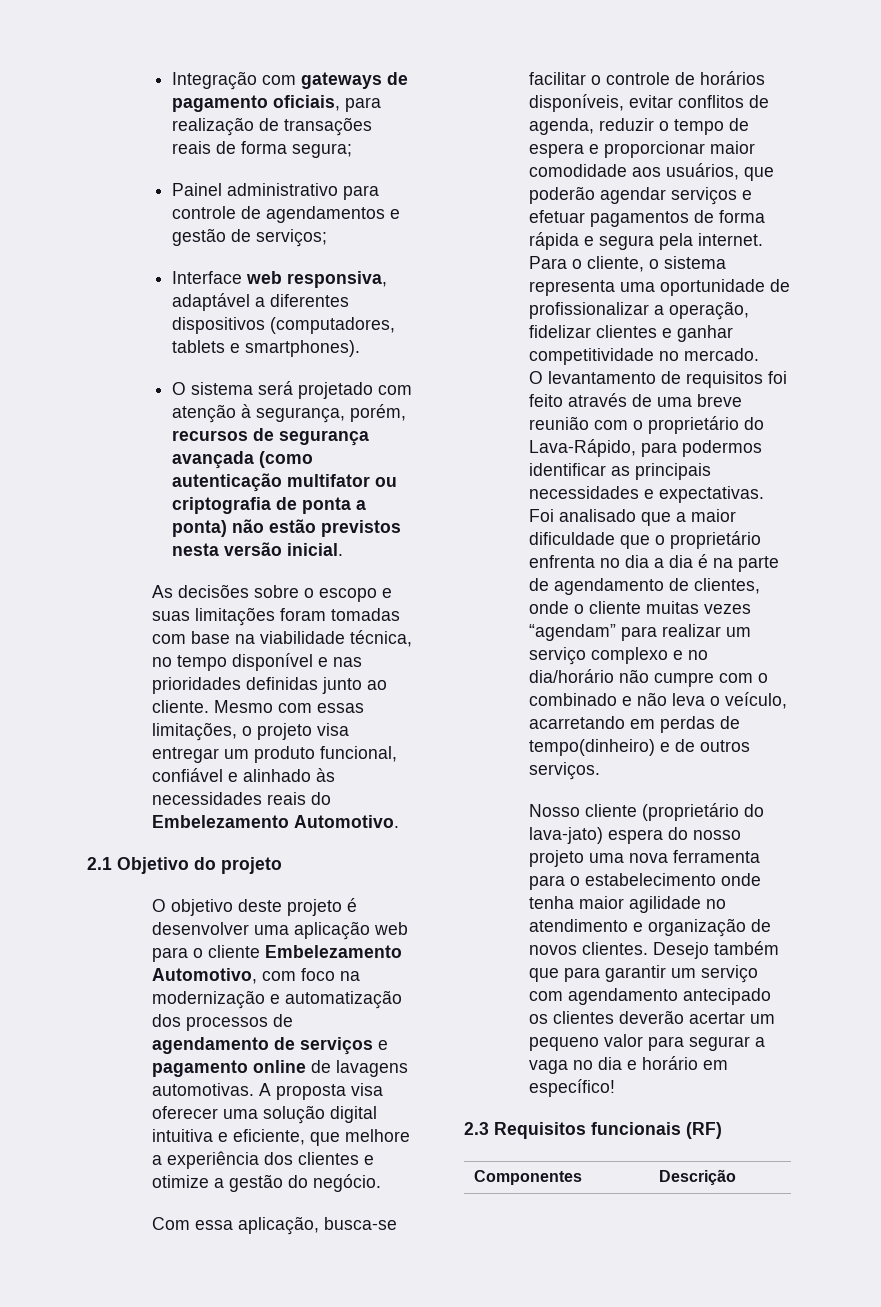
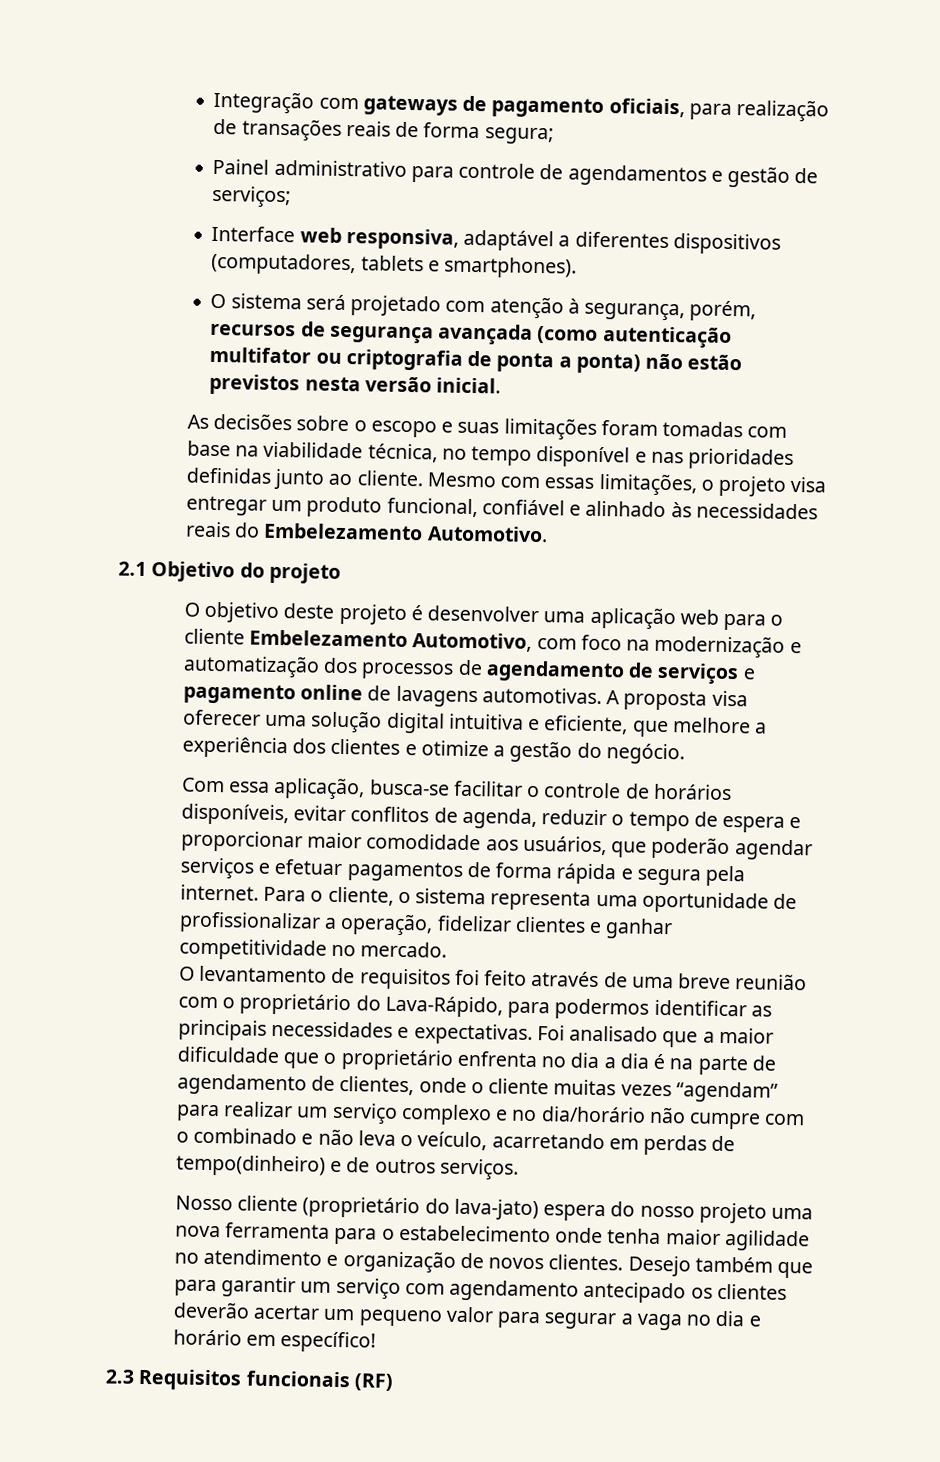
- Componentes | Descrição

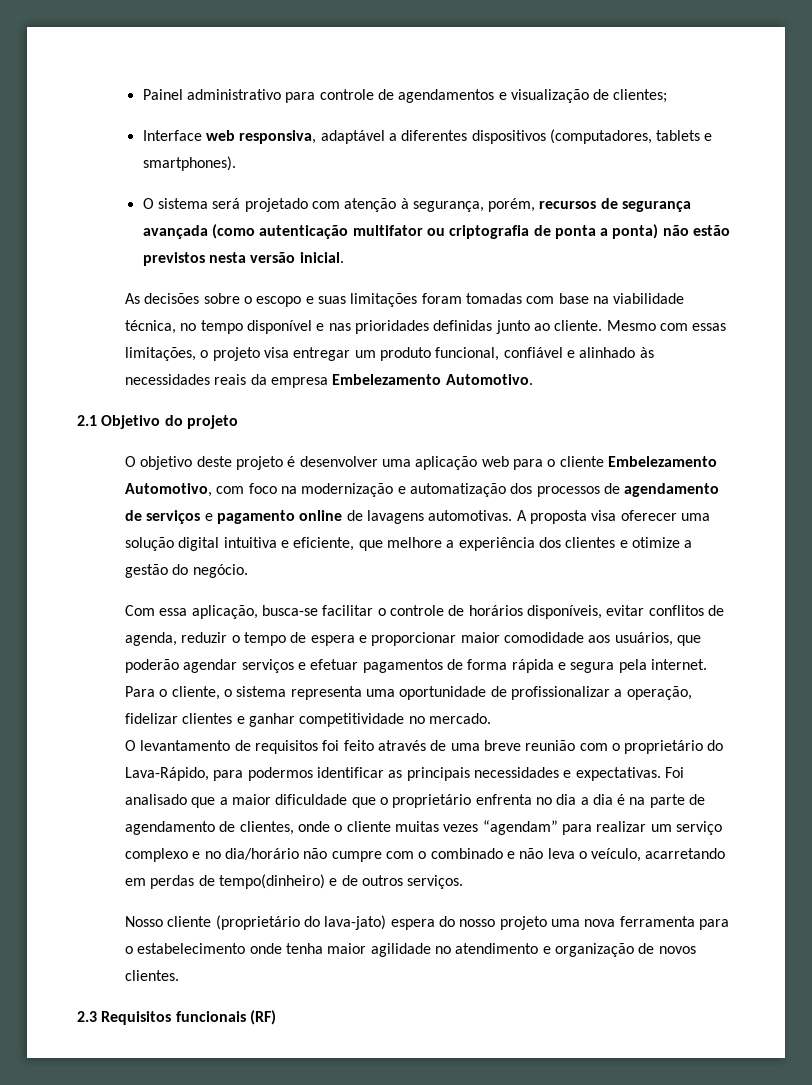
- Integração com gateways de pagamento oficiais, para realização de transações reais de forma segura;
- Painel administrativo para controle de agendamentos e gestão de serviços;
+ Painel administrativo para controle de agendamentos e visualização de clientes;
- Mesmo com essas limitações, o projeto visa entregar um produto funcional, confiável e alinhado às necessidades reais do Embelezamento Automotivo.
+ Mesmo com essas limitações, o projeto visa entregar um produto funcional, confiável e alinhado às necessidades reais da empresa Embelezamento Automotivo.
- Desejo também que para garantir um serviço com agendamento antecipado os clientes deverão acertar um pequeno valor para segurar a vaga no dia e horário em específico!

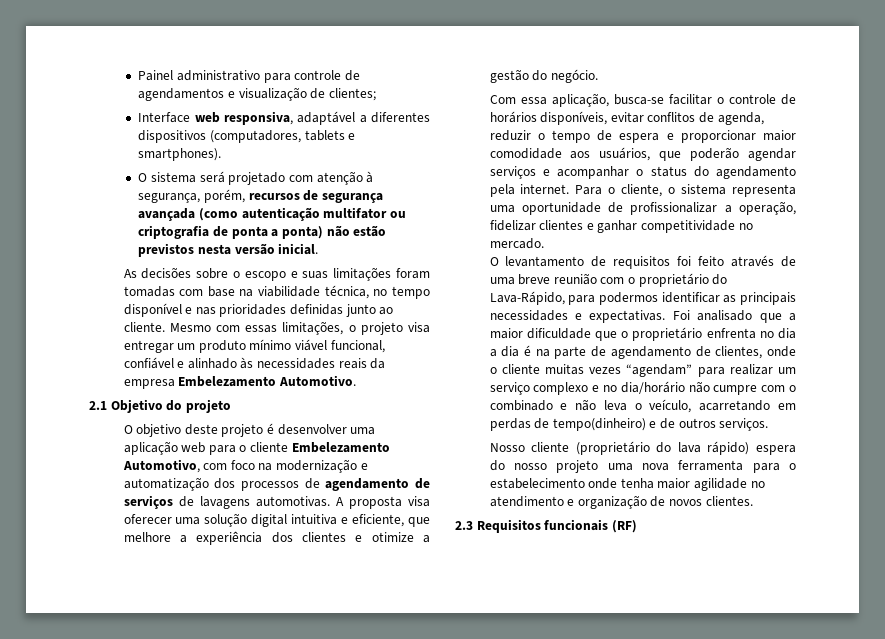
- Mesmo com essas limitações, o projeto visa entregar um produto funcional, confiável e alinhado às necessidades reais da empresa Embelezamento Automotivo.
+ Mesmo com essas limitações, o projeto visa entregar um produto mínimo viável funcional, confiável e alinhado às necessidades reais da empresa Embelezamento Automotivo.
- O objetivo deste projeto é desenvolver uma aplicação web para o cliente Embelezamento Automotivo, com foco na modernização e automatização dos processos de agendamento de serviços e pagamento online de lavagens automotivas.
+ O objetivo deste projeto é desenvolver uma aplicação web para o cliente Embelezamento Automotivo, com foco na modernização e automatização dos processos de agendamento de serviços de lavagens automotivas.
- Com essa aplicação, busca-se facilitar o controle de horários disponíveis, evitar conflitos de agenda, reduzir o tempo de espera e proporcionar maior comodidade aos usuários, que poderão agendar serviços e efetuar pagamentos de forma rápida e segura pela internet.
+ Com essa aplicação, busca-se facilitar o controle de horários disponíveis, evitar conflitos de agenda, reduzir o tempo de espera e proporcionar maior comodidade aos usuários, que poderão agendar serviços e acompanhar o status do agendamento pela internet.
- Nosso cliente (proprietário do lava-jato) espera do nosso projeto uma nova ferramenta para o estabelecimento onde tenha maior agilidade no atendimento e organização de novos clientes.
+ Nosso cliente (proprietário do lava rápido) espera do nosso projeto uma nova ferramenta para o estabelecimento onde tenha maior agilidade no atendimento e organização de novos clientes.

